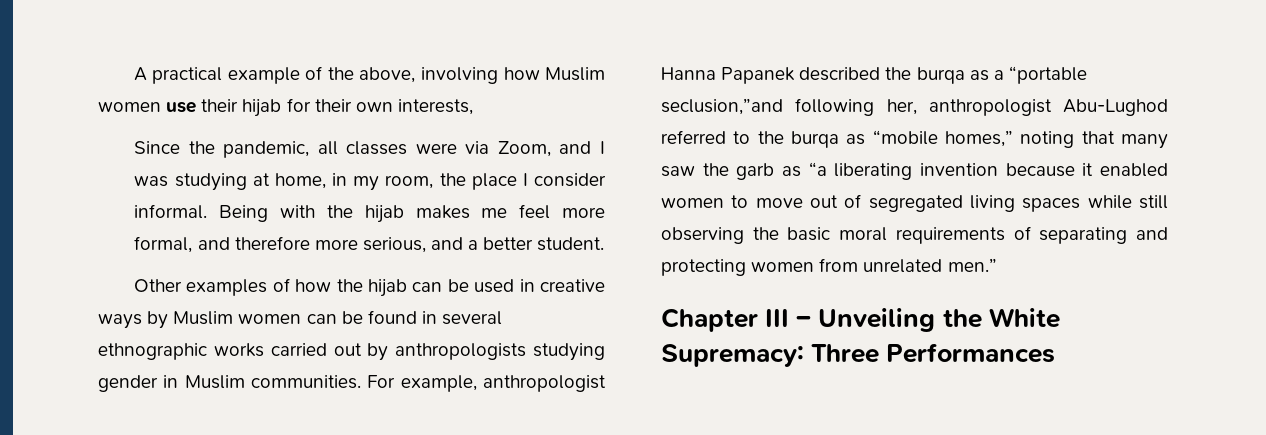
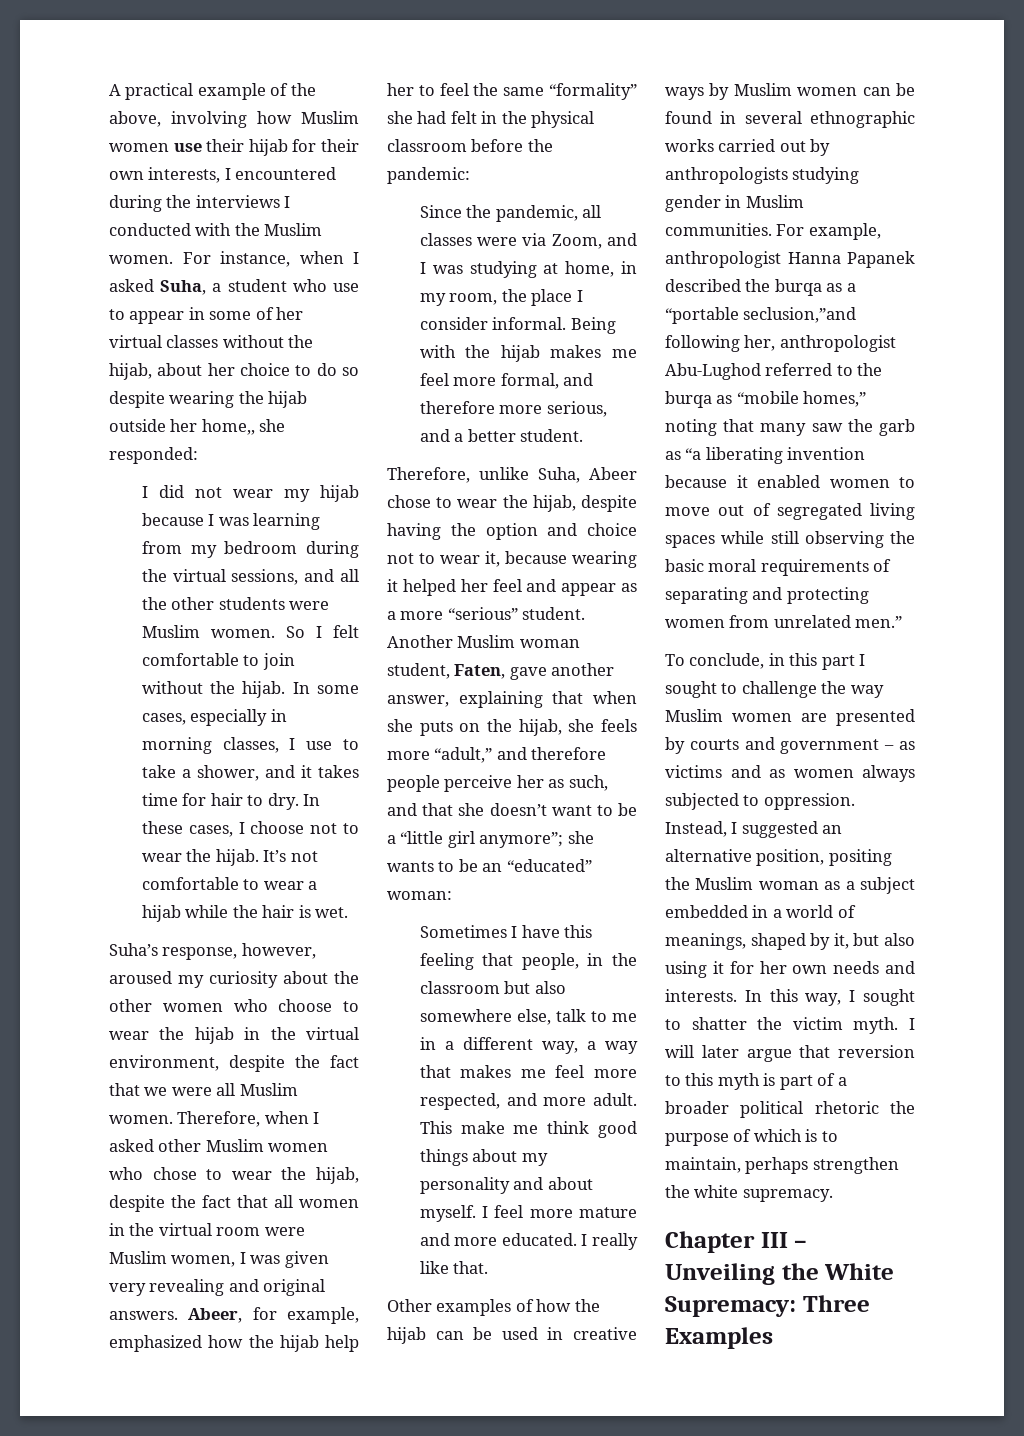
- A practical example of the above, involving how Muslim women use their hijab for their own interests,
+ A practical example of the above, involving how Muslim women use their hijab for their own interests, I encountered during the interviews I conducted with the Muslim women. For instance, when I asked Suha, a student who use to appear in some of her virtual classes without the hijab, about her choice to do so despite wearing the hijab outside her home,, she responded:
+ I did not wear my hijab because I was learning from my bedroom during the virtual sessions, and all the other students were Muslim women. So I felt comfortable to join without the hijab. In some cases, especially in morning classes, I use to take a shower, and it takes time for hair to dry. In these cases, I choose not to wear the hijab. It’s not comfortable to wear a hijab while the hair is wet.
+ Suha’s response, however, aroused my curiosity about the other women who choose to wear the hijab in the virtual environment, despite the fact that we were all Muslim women. Therefore, when I asked other Muslim women who chose to wear the hijab, despite the fact that all women in the virtual room were Muslim women, I was given very revealing and original answers. Abeer, for example, emphasized how the hijab help her to feel the same “formality” she had felt in the physical classroom before the pandemic:
+ Therefore, unlike Suha, Abeer chose to wear the hijab, despite having the option and choice not to wear it, because wearing it helped her feel and appear as a more “serious” student. Another Muslim woman student, Faten, gave another answer, explaining that when she puts on the hijab, she feels more “adult,” and therefore people perceive her as such, and that she doesn’t want to be a “little girl anymore”; she wants to be an “educated” woman:
+ Sometimes I have this feeling that people, in the classroom but also somewhere else, talk to me in a different way, a way that makes me feel more respected, and more adult. This make me think good things about my personality and about myself. I feel more mature and more educated. I really like that.
+ To conclude, in this part I sought to challenge the way Muslim women are presented by courts and government – as victims and as women always subjected to oppression. Instead, I suggested an alternative position, positing the Muslim woman as a subject embedded in a world of meanings, shaped by it, but also using it for her own needs and interests. In this way, I sought to shatter the victim myth. I will later argue that reversion to this myth is part of a broader political rhetoric the purpose of which is to maintain, perhaps strengthen the white supremacy.
- Chapter III – Unveiling the White Supremacy: Three Performances
+ Chapter III – Unveiling the White Supremacy: Three Examples

